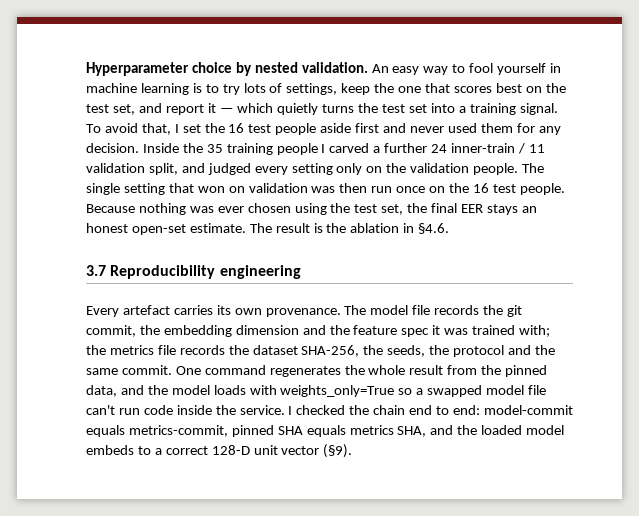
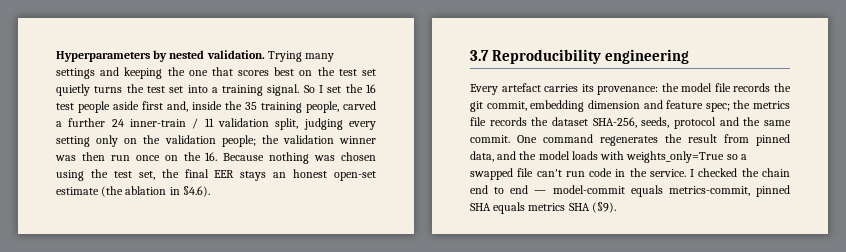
- Hyperparameter choice by nested validation.
+ Hyperparameters by nested validation.
- An easy way to fool yourself in machine learning is to try lots of settings, keep the one that scores best on the test set, and report it — which quietly turns the test set into a training signal.
+ Trying many settings and keeping the one that scores best on the test set quietly turns the test set into a training signal.
- To avoid that, I set the 16 test people aside first and never used them for any decision. Inside the 35 training people I carved a further 24 inner-train / 11 validation split, and judged every setting only on the validation people. The single setting that won on validation was then run once on the 16 test people. Because nothing was ever chosen using the test set, the final EER stays an honest open-set estimate. The result is the ablation in §4.6.
+ So I set the 16 test people aside first and, inside the 35 training people, carved a further 24 inner-train / 11 validation split, judging every setting only on the validation people; the validation winner was then run once on the 16. Because nothing was chosen using the test set, the final EER stays an honest open-set estimate (the ablation in §4.6).
- Every artefact carries its own provenance. The model file records the git commit, the embedding dimension and the feature spec it was trained with; the metrics file records the dataset SHA-256, the seeds, the protocol and the same commit.
+ Every artefact carries its provenance: the model file records the git commit, embedding dimension and feature spec; the metrics file records the dataset SHA-256, seeds, protocol and the same commit.
- One command regenerates the whole result from the pinned data, and the model loads with weights_only=True so a swapped model file can't run code inside the service.
+ One command regenerates the result from pinned data, and the model loads with weights_only=True so a swapped file can't run code in the service.
- I checked the chain end to end: model-commit equals metrics-commit, pinned SHA equals metrics SHA, and the loaded model embeds to a correct 128-D unit vector (§9).
+ I checked the chain end to end — model-commit equals metrics-commit, pinned SHA equals metrics SHA (§9).

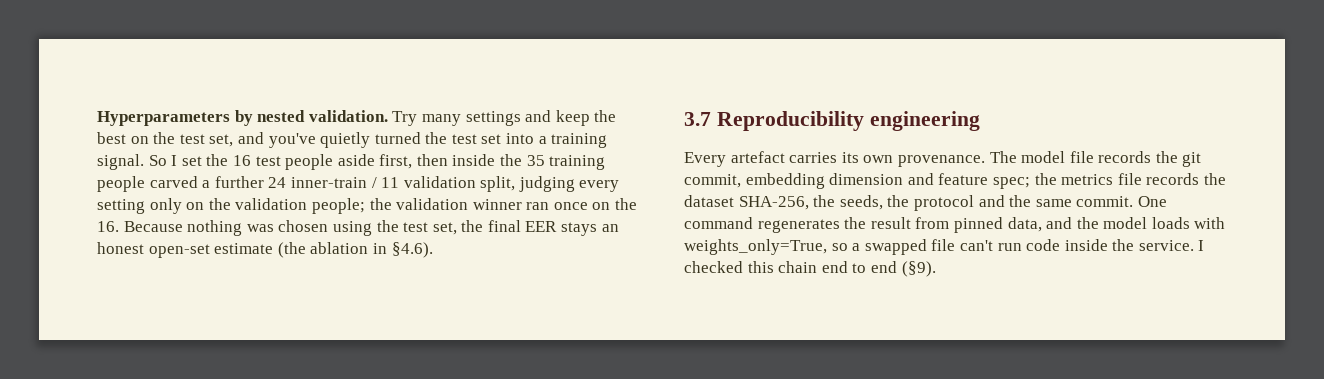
- Trying many settings and keeping the one that scores best on the test set quietly turns the test set into a training signal.
+ Try many settings and keep the best on the test set, and you've quietly turned the test set into a training signal.
- So I set the 16 test people aside first and, inside the 35 training people, carved a further 24 inner-train / 11 validation split, judging every setting only on the validation people; the validation winner was then run once on the 16. Because nothing was chosen using the test set, the final EER stays an honest open-set estimate (the ablation in §4.6).
+ So I set the 16 test people aside first, then inside the 35 training people carved a further 24 inner-train / 11 validation split, judging every setting only on the validation people; the validation winner ran once on the 16. Because nothing was chosen using the test set, the final EER stays an honest open-set estimate (the ablation in §4.6).
- Every artefact carries its provenance: the model file records the git commit, embedding dimension and feature spec; the metrics file records the dataset SHA-256, seeds, protocol and the same commit.
+ Every artefact carries its own provenance. The model file records the git commit, embedding dimension and feature spec; the metrics file records the dataset SHA-256, the seeds, the protocol and the same commit.
- One command regenerates the result from pinned data, and the model loads with weights_only=True so a swapped file can't run code in the service.
+ One command regenerates the result from pinned data, and the model loads with weights_only=True, so a swapped file can't run code inside the service.
- I checked the chain end to end — model-commit equals metrics-commit, pinned SHA equals metrics SHA (§9).
+ I checked this chain end to end (§9).

